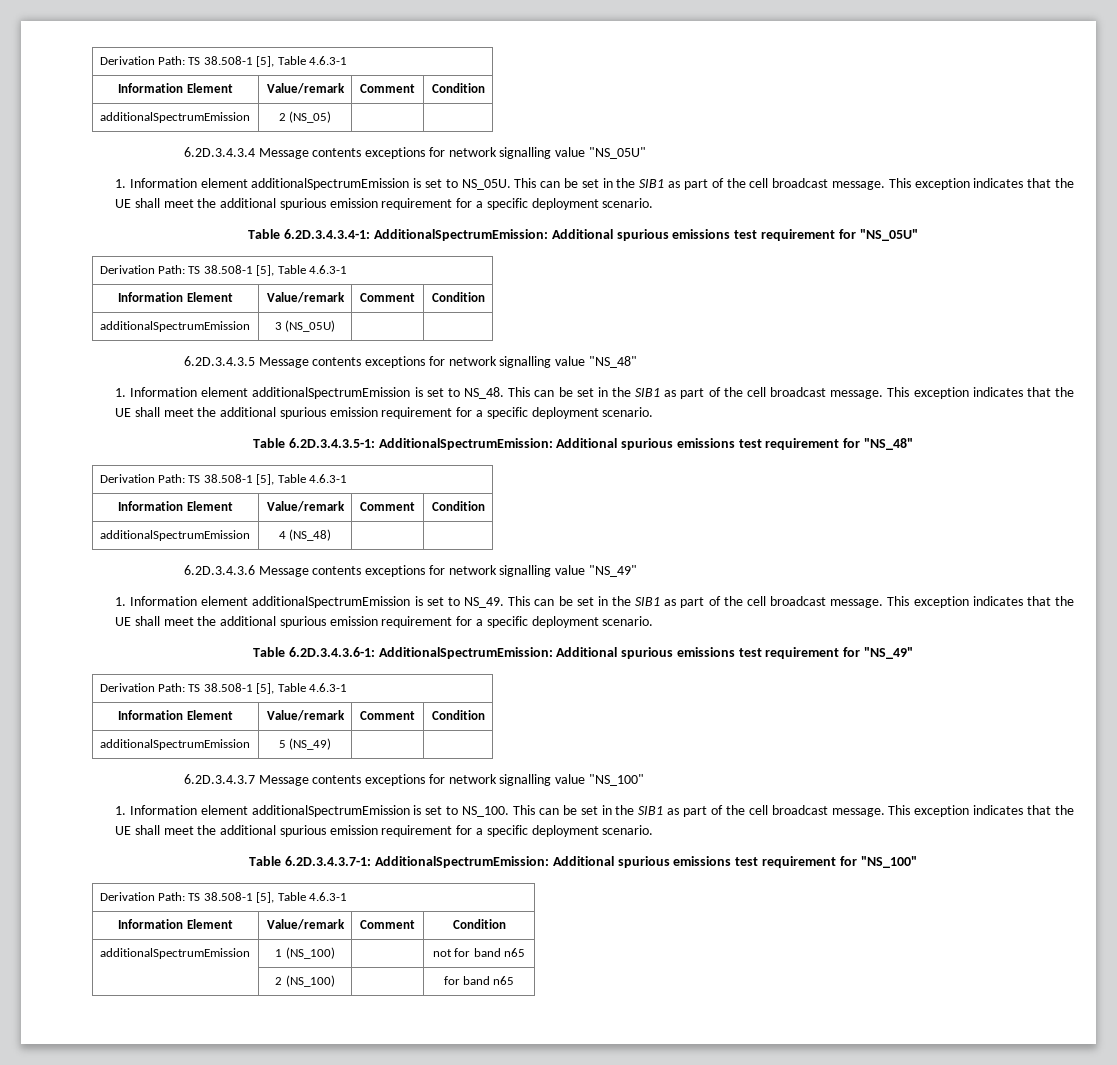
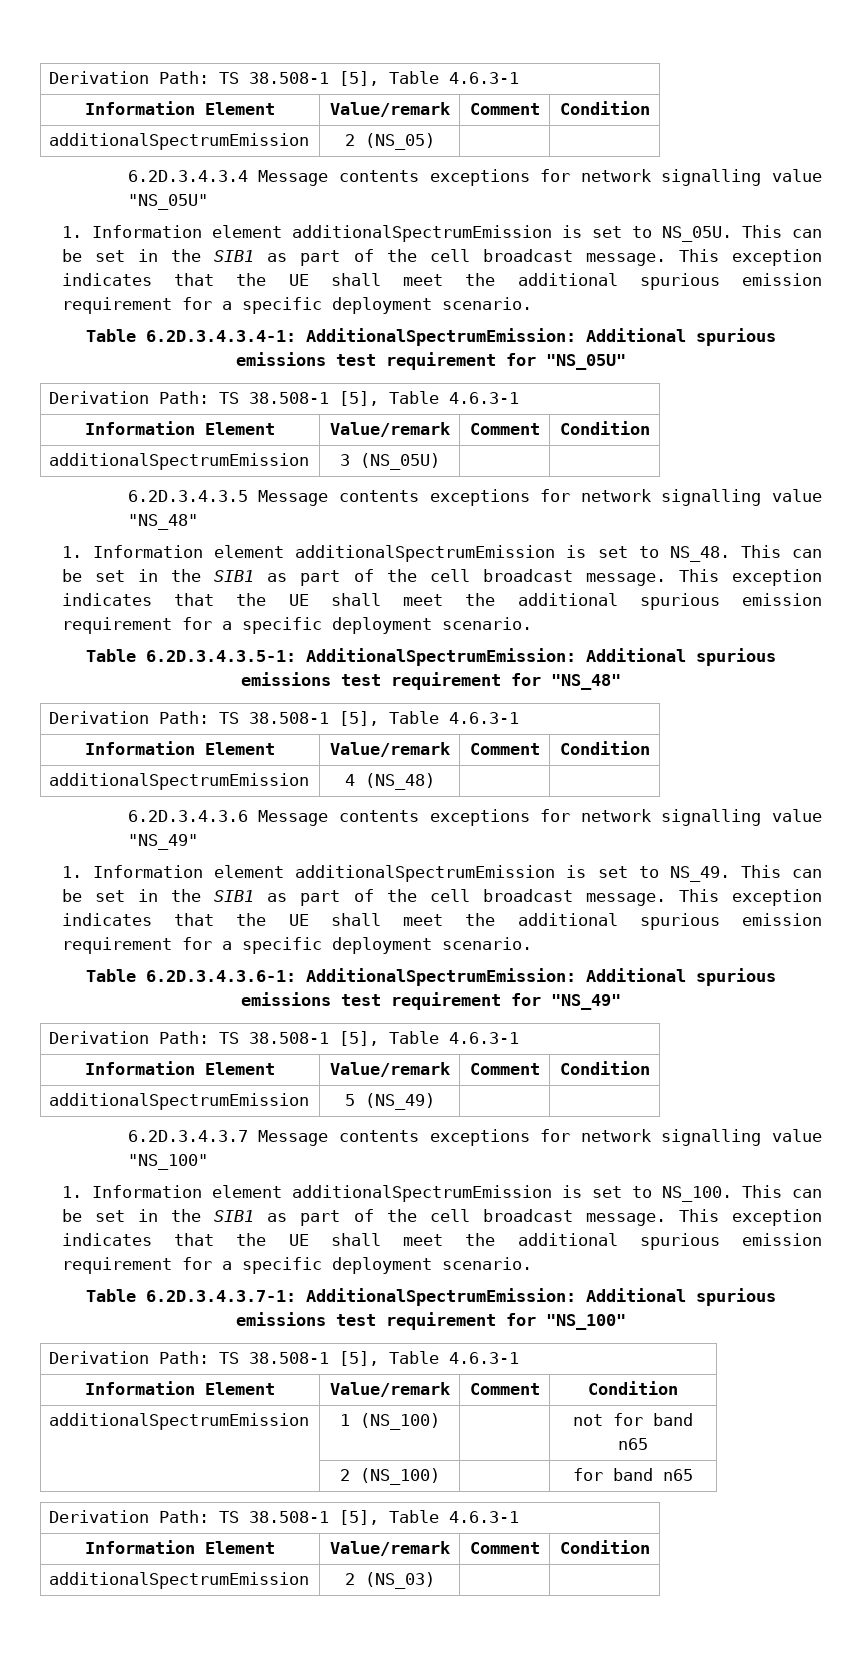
  | 2 (NS_100) | | for band n65
+ Derivation Path: TS 38.508-1 [5], Table 4.6.3-1
+ Information Element | Value/remark | Comment | Condition
+ additionalSpectrumEmission | 2 (NS_03) | |

